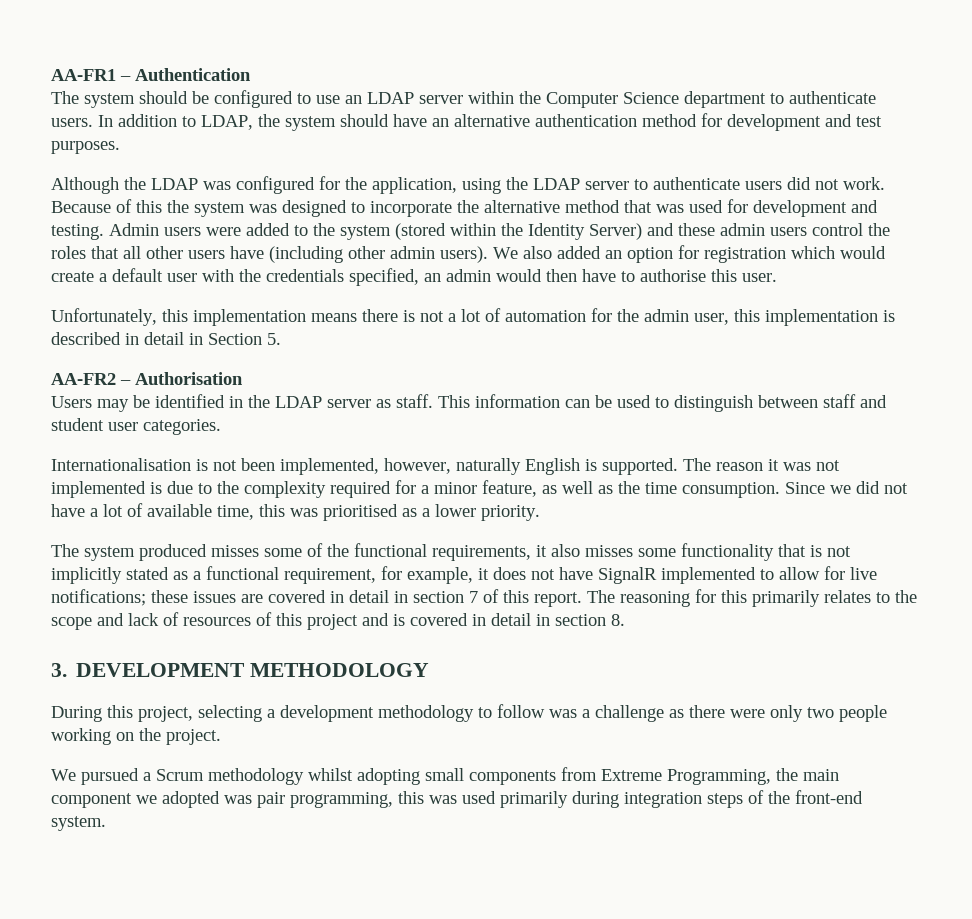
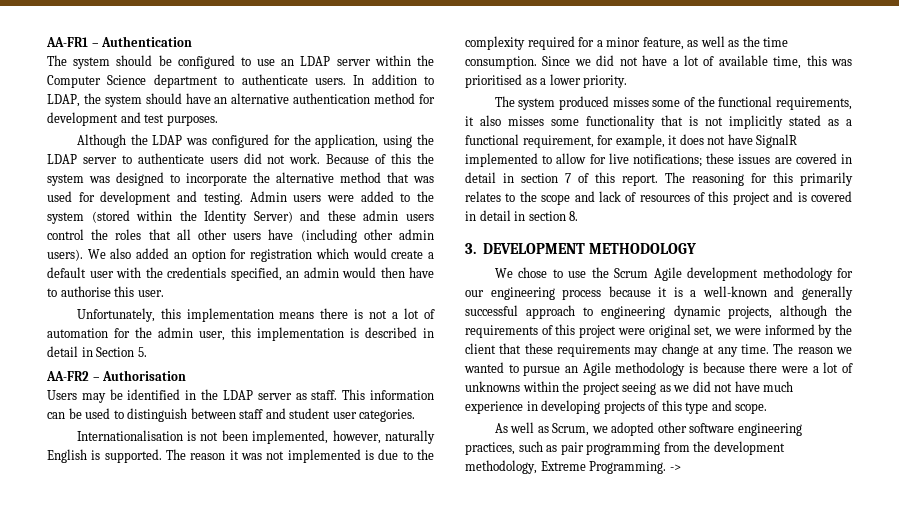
- During this project, selecting a development methodology to follow was a challenge as there were only two people working on the project.
- We pursued a Scrum methodology whilst adopting small components from Extreme Programming, the main component we adopted was pair programming, this was used primarily during integration steps of the front-end system.
+ We chose to use the Scrum Agile development methodology for our engineering process because it is a well-known and generally successful approach to engineering dynamic projects, although the requirements of this project were original set, we were informed by the client that these requirements may change at any time. The reason we wanted to pursue an Agile methodology is because there were a lot of unknowns within the project seeing as we did not have much experience in developing projects of this type and scope.
+ As well as Scrum, we adopted other software engineering practices, such as pair programming from the development methodology, Extreme Programming. ->

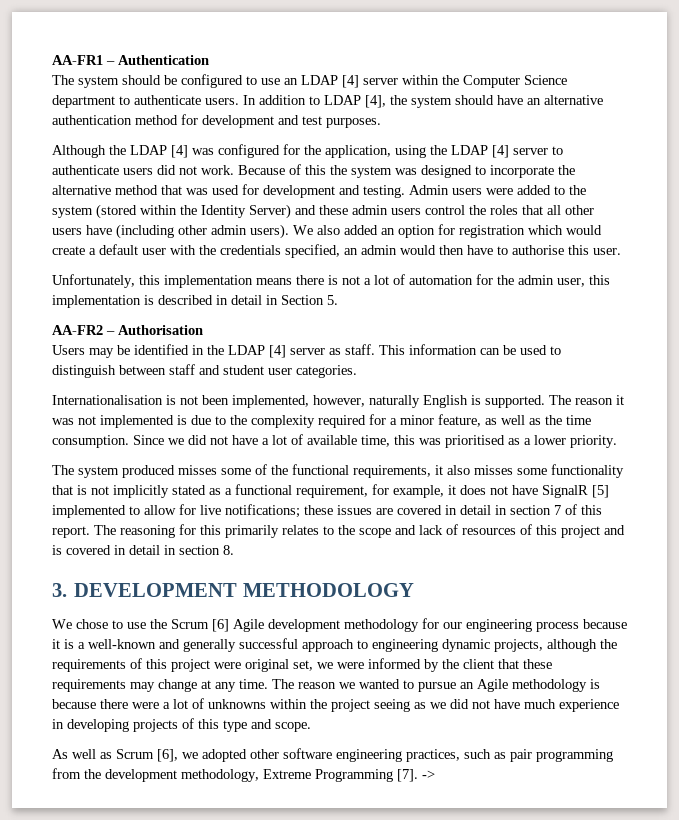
- The system should be configured to use an LDAP server within the Computer Science department to authenticate users.
+ The system should be configured to use an LDAP [4] server within the Computer Science department to authenticate users.
- In addition to LDAP, the system should have an alternative authentication method for development and test purposes.
+ In addition to LDAP [4], the system should have an alternative authentication method for development and test purposes.
- Although the LDAP was configured for the application, using the LDAP server to authenticate users did not work.
+ Although the LDAP [4] was configured for the application, using the LDAP [4] server to authenticate users did not work.
- Users may be identified in the LDAP server as staff.
+ Users may be identified in the LDAP [4] server as staff.
- The system produced misses some of the functional requirements, it also misses some functionality that is not implicitly stated as a functional requirement, for example, it does not have SignalR implemented to allow for live notifications; these issues are covered in detail in section 7 of this report.
+ The system produced misses some of the functional requirements, it also misses some functionality that is not implicitly stated as a functional requirement, for example, it does not have SignalR [5] implemented to allow for live notifications; these issues are covered in detail in section 7 of this report.
- We chose to use the Scrum Agile development methodology for our engineering process because it is a well-known and generally successful approach to engineering dynamic projects, although the requirements of this project were original set, we were informed by the client that these requirements may change at any time.
+ We chose to use the Scrum [6] Agile development methodology for our engineering process because it is a well-known and generally successful approach to engineering dynamic projects, although the requirements of this project were original set, we were informed by the client that these requirements may change at any time.
- As well as Scrum, we adopted other software engineering practices, such as pair programming from the development methodology, Extreme Programming.
+ As well as Scrum [6], we adopted other software engineering practices, such as pair programming from the development methodology, Extreme Programming [7].

